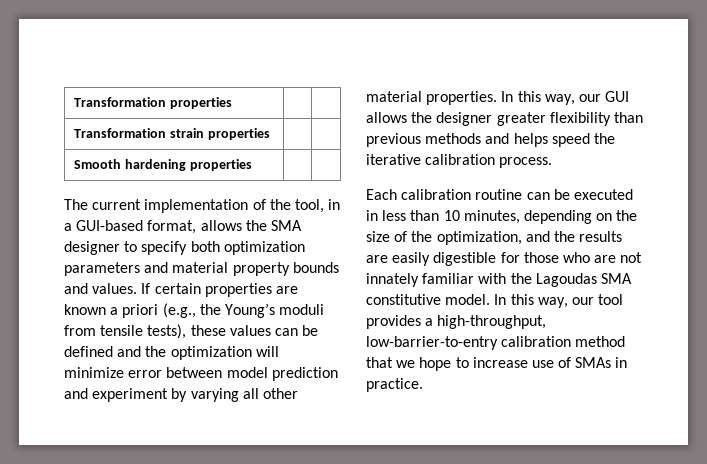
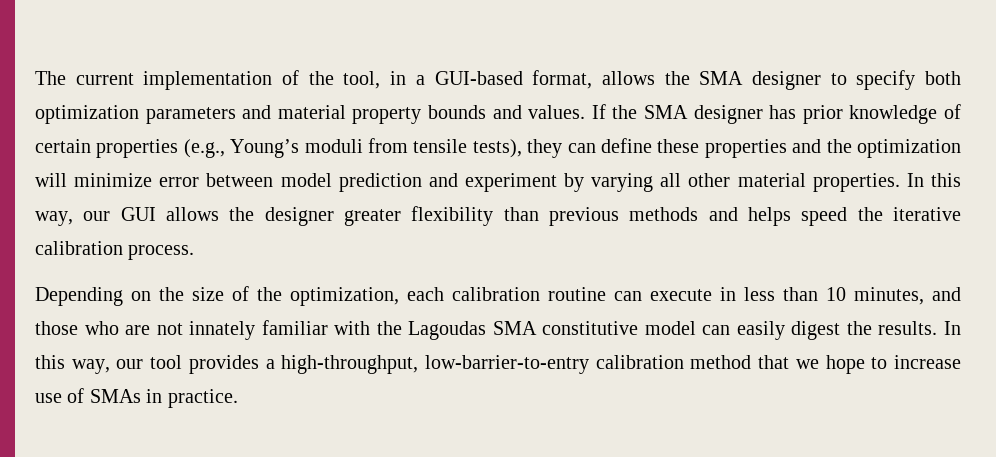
- Transformation properties | |
- Transformation strain properties | |
- Smooth hardening properties | |
- If certain properties are known a priori (e.g., the Young’s moduli from tensile tests), these values can be defined and the optimization will minimize error between model prediction and experiment by varying all other material properties.
+ If the SMA designer has prior knowledge of certain properties (e.g., Young’s moduli from tensile tests), they can define these properties and the optimization will minimize error between model prediction and experiment by varying all other material properties.
- Each calibration routine can be executed in less than 10 minutes, depending on the size of the optimization, and the results are easily digestible for those who are not innately familiar with the Lagoudas SMA constitutive model.
+ Depending on the size of the optimization, each calibration routine can execute in less than 10 minutes, and those who are not innately familiar with the Lagoudas SMA constitutive model can easily digest the results.

